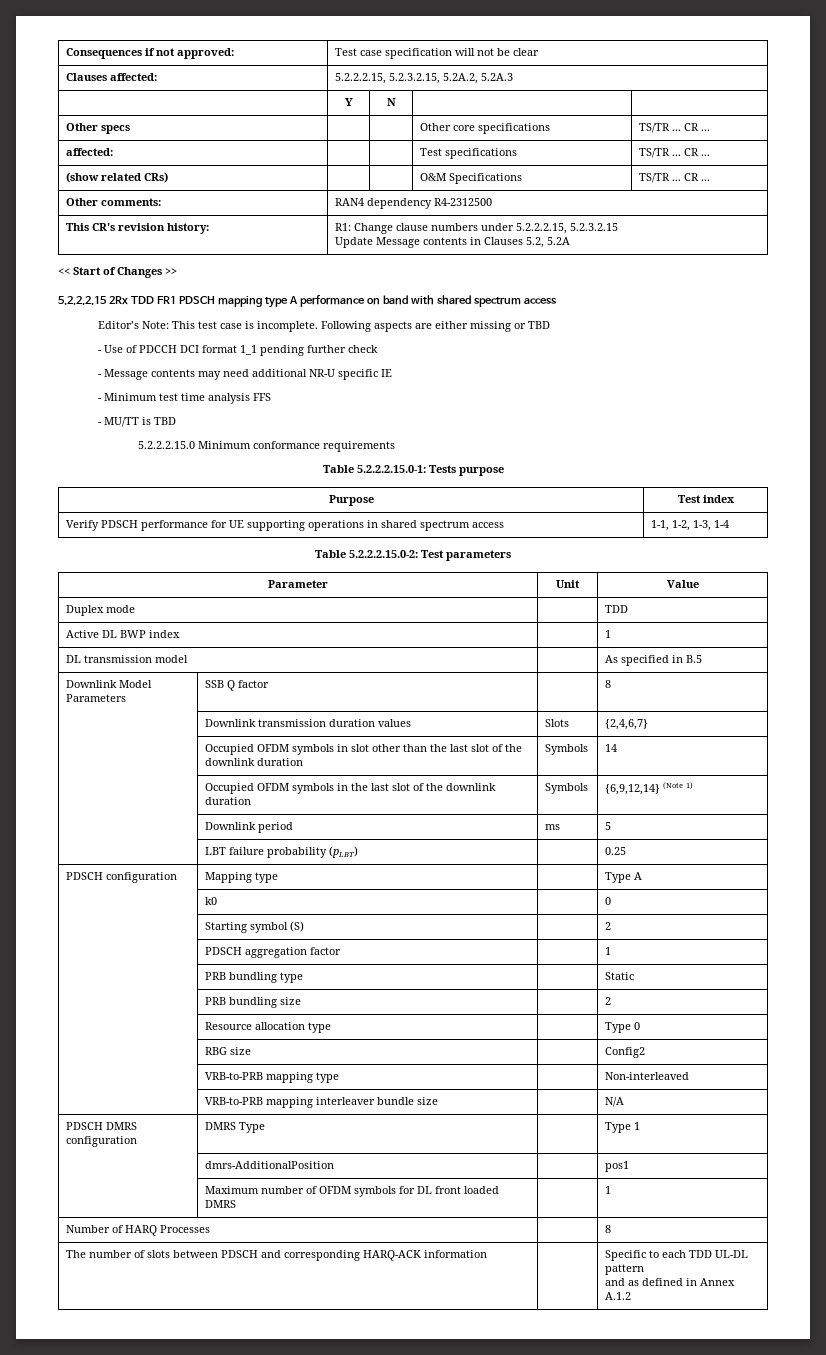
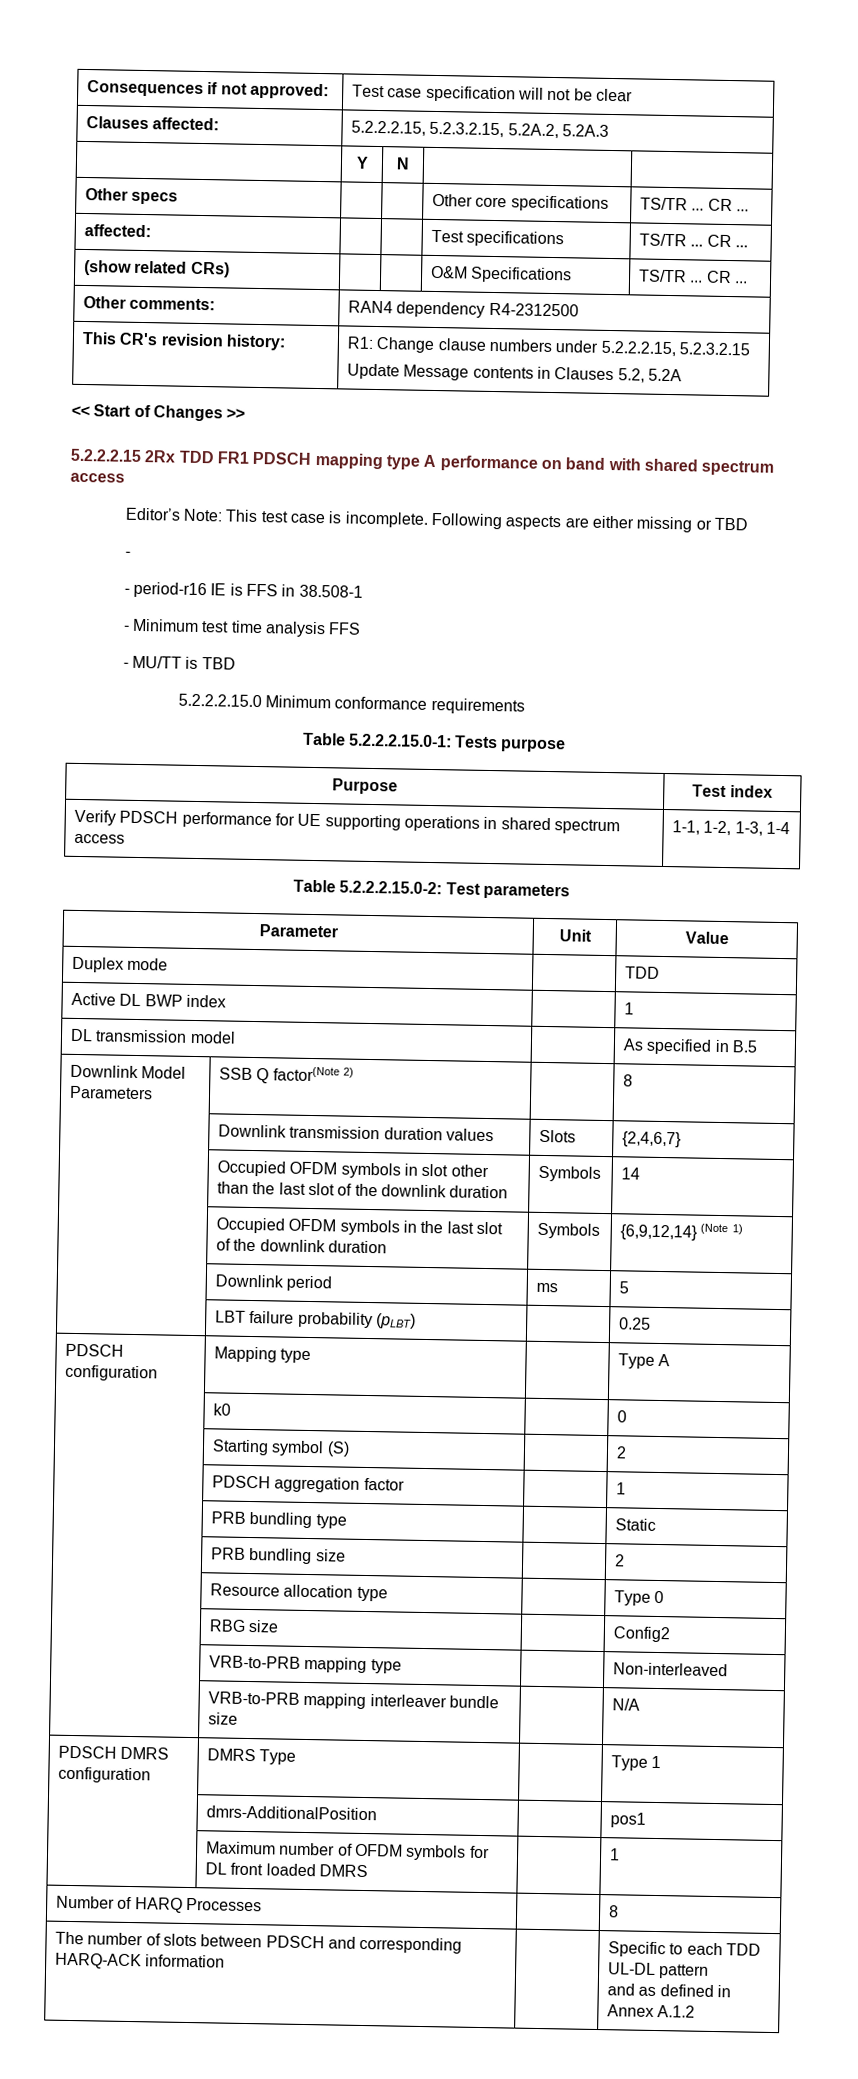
  Following aspects are either missing or TBD
- - Use of PDCCH DCI format 1_1 pending further check
- - Message contents may need additional NR-U specific IE
+ -
+ - period-r16 IE is FFS in 38.508-1
- Downlink Model Parameters | SSB Q factor | | 8
+ Downlink Model Parameters | SSB Q factor(Note 2) | | 8

